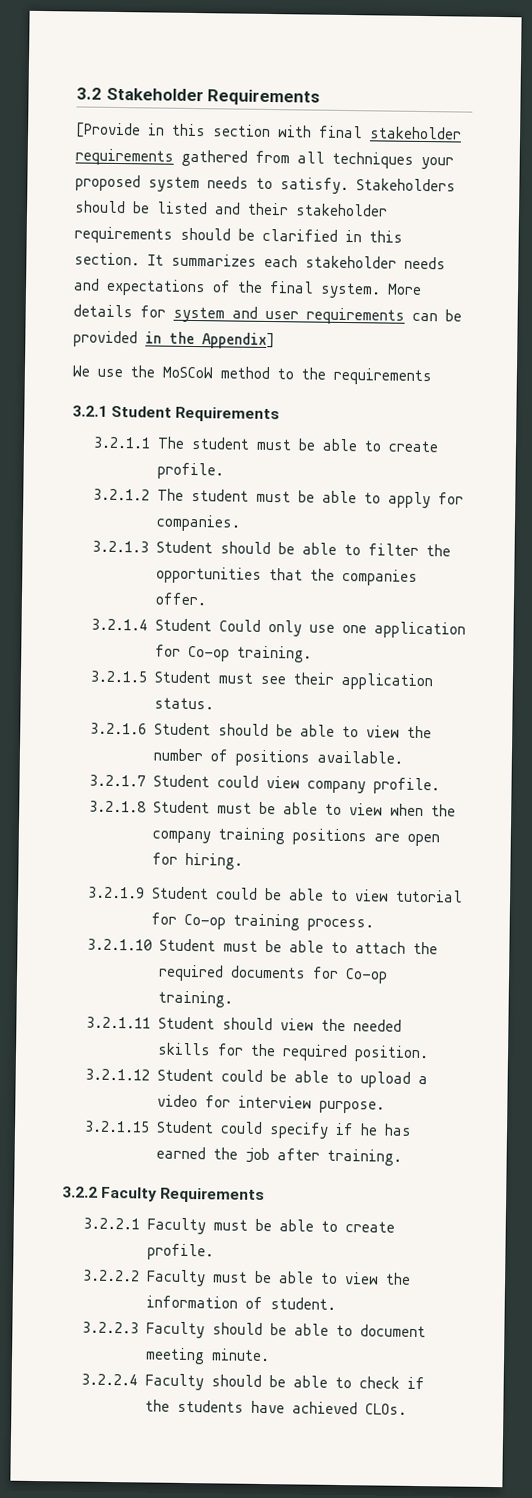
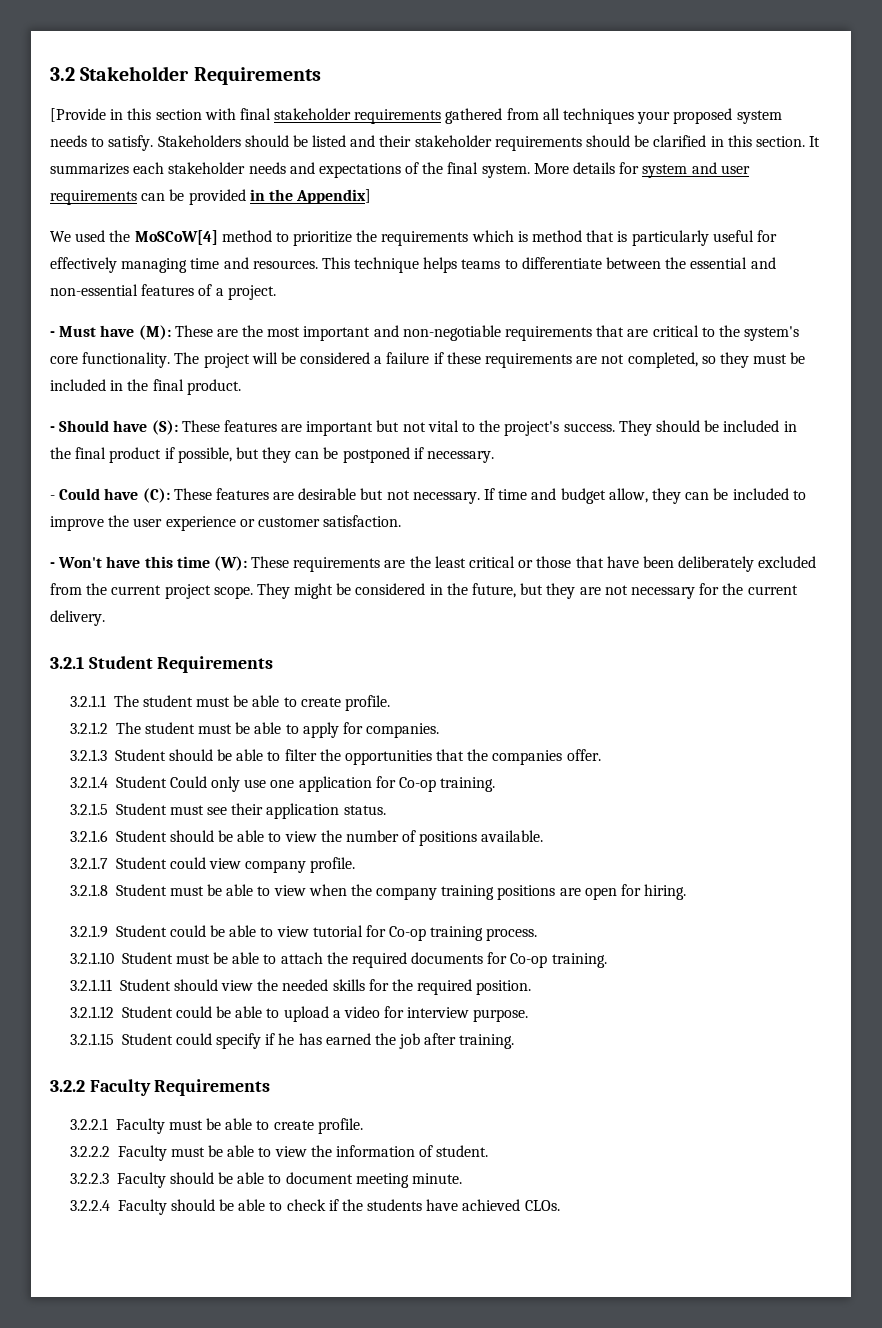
- We use the MoSCoW method to the requirements
+ We used the MoSCoW[4] method to prioritize the requirements which is method that is particularly useful for effectively managing time and resources. This technique helps teams to differentiate between the essential and non-essential features of a project.
+ - Must have (M): These are the most important and non-negotiable requirements that are critical to the system's core functionality. The project will be considered a failure if these requirements are not completed, so they must be included in the final product.
+ - Should have (S): These features are important but not vital to the project's success. They should be included in the final product if possible, but they can be postponed if necessary.
+ - Could have (C): These features are desirable but not necessary. If time and budget allow, they can be included to improve the user experience or customer satisfaction.
+ - Won't have this time (W): These requirements are the least critical or those that have been deliberately excluded from the current project scope. They might be considered in the future, but they are not necessary for the current delivery.

